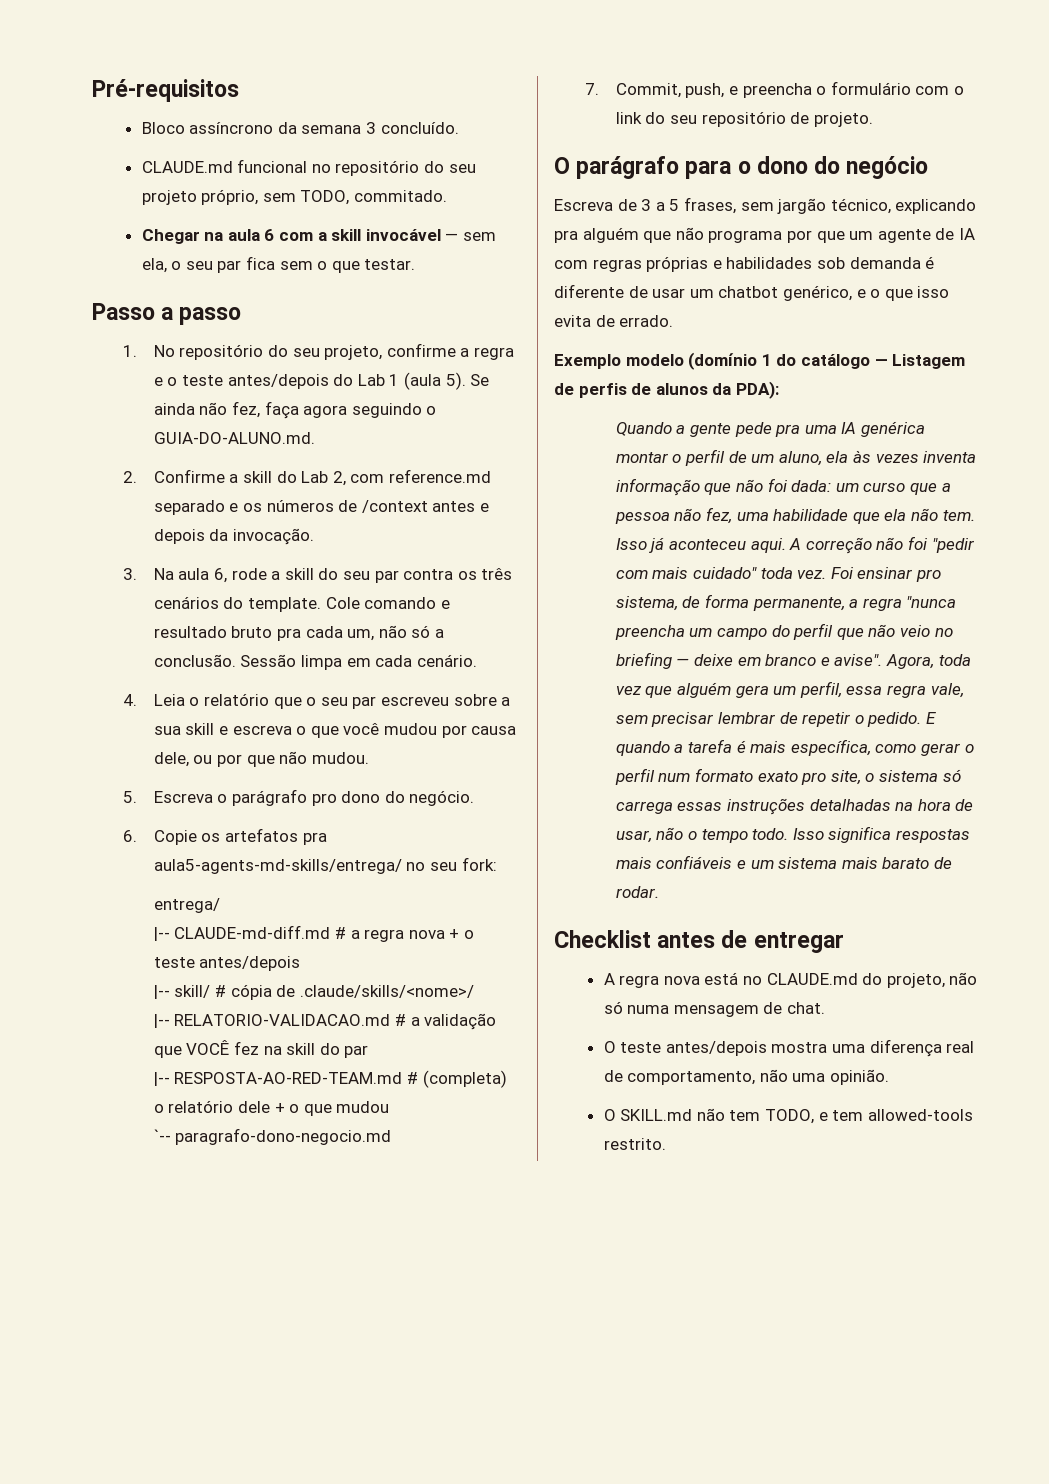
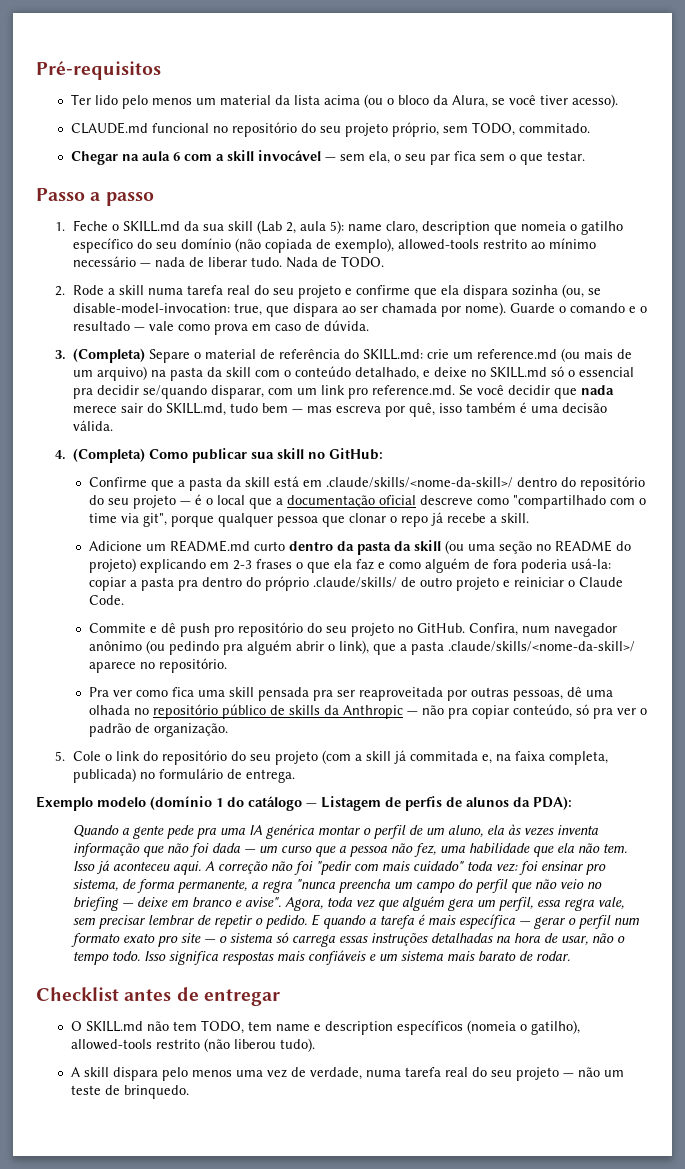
- Bloco assíncrono da semana 3 concluído.
+ Ter lido pelo menos um material da lista acima (ou o bloco da Alura, se você tiver acesso).
- 1. No repositório do seu projeto, confirme a regra e o teste antes/depois do Lab 1 (aula 5). Se ainda não fez, faça agora seguindo o GUIA-DO-ALUNO.md.
- 2. Confirme a skill do Lab 2, com reference.md separado e os números de /context antes e depois da invocação.
- 3. Na aula 6, rode a skill do seu par contra os três cenários do template. Cole comando e resultado bruto pra cada um, não só a conclusão. Sessão limpa em cada cenário.
- 4. Leia o relatório que o seu par escreveu sobre a sua skill e escreva o que você mudou por causa dele, ou por que não mudou.
- 5. Escreva o parágrafo pro dono do negócio.
- 6. Copie os artefatos pra aula5-agents-md-skills/entrega/ no seu fork:
- entrega/
- |-- CLAUDE-md-diff.md # a regra nova + o teste antes/depois
- |-- skill/ # cópia de .claude/skills/<nome>/
- |-- RELATORIO-VALIDACAO.md # a validação que VOCÊ fez na skill do par
- |-- RESPOSTA-AO-RED-TEAM.md # (completa) o relatório dele + o que mudou
- `-- paragrafo-dono-negocio.md
- 7. Commit, push, e preencha o formulário com o link do seu repositório de projeto.
- O parágrafo para o dono do negócio
- Escreva de 3 a 5 frases, sem jargão técnico, explicando pra alguém que não programa por que um agente de IA com regras próprias e habilidades sob demanda é diferente de usar um chatbot genérico, e o que isso evita de errado.
+ 1. Feche o SKILL.md da sua skill (Lab 2, aula 5): name claro, description que nomeia o gatilho específico do seu domínio (não copiada de exemplo), allowed-tools restrito ao mínimo necessário — nada de liberar tudo. Nada de TODO.
+ 2. Rode a skill numa tarefa real do seu projeto e confirme que ela dispara sozinha (ou, se disable-model-invocation: true, que dispara ao ser chamada por nome). Guarde o comando e o resultado — vale como prova em caso de dúvida.
+ 3. (Completa) Separe o material de referência do SKILL.md: crie um reference.md (ou mais de um arquivo) na pasta da skill com o conteúdo detalhado, e deixe no SKILL.md só o essencial pra decidir se/quando disparar, com um link pro reference.md. Se você decidir que nada merece sair do SKILL.md, tudo bem — mas escreva por quê, isso também é uma decisão válida.
+ 4. (Completa) Como publicar sua skill no GitHub:
+ Confirme que a pasta da skill está em .claude/skills/<nome-da-skill>/ dentro do repositório do seu projeto — é o local que a documentação oficial descreve como "compartilhado com o time via git", porque qualquer pessoa que clonar o repo já recebe a skill.
+ Adicione um README.md curto dentro da pasta da skill (ou uma seção no README do projeto) explicando em 2-3 frases o que ela faz e como alguém de fora poderia usá-la: copiar a pasta pra dentro do próprio .claude/skills/ de outro projeto e reiniciar o Claude Code.
+ Commite e dê push pro repositório do seu projeto no GitHub. Confira, num navegador anônimo (ou pedindo pra alguém abrir o link), que a pasta .claude/skills/<nome-da-skill>/ aparece no repositório.
+ Pra ver como fica uma skill pensada pra ser reaproveitada por outras pessoas, dê uma olhada no repositório público de skills da Anthropic — não pra copiar conteúdo, só pra ver o padrão de organização.
+ 5. Cole o link do repositório do seu projeto (com a skill já commitada e, na faixa completa, publicada) no formulário de entrega.
- Quando a gente pede pra uma IA genérica montar o perfil de um aluno, ela às vezes inventa informação que não foi dada: um curso que a pessoa não fez, uma habilidade que ela não tem.
+ Quando a gente pede pra uma IA genérica montar o perfil de um aluno, ela às vezes inventa informação que não foi dada — um curso que a pessoa não fez, uma habilidade que ela não tem.
- A correção não foi "pedir com mais cuidado" toda vez. Foi ensinar pro sistema, de forma permanente, a regra "nunca preencha um campo do perfil que não veio no briefing — deixe em branco e avise".
+ A correção não foi "pedir com mais cuidado" toda vez: foi ensinar pro sistema, de forma permanente, a regra "nunca preencha um campo do perfil que não veio no briefing — deixe em branco e avise".
- E quando a tarefa é mais específica, como gerar o perfil num formato exato pro site, o sistema só carrega essas instruções detalhadas na hora de usar, não o tempo todo.
+ E quando a tarefa é mais específica — gerar o perfil num formato exato pro site — o sistema só carrega essas instruções detalhadas na hora de usar, não o tempo todo.
- A regra nova está no CLAUDE.md do projeto, não só numa mensagem de chat.
- O teste antes/depois mostra uma diferença real de comportamento, não uma opinião.
- O SKILL.md não tem TODO, e tem allowed-tools restrito.
+ O SKILL.md não tem TODO, tem name e description específicos (nomeia o gatilho), allowed-tools restrito (não liberou tudo).
+ A skill dispara pelo menos uma vez de verdade, numa tarefa real do seu projeto — não um teste de brinquedo.

